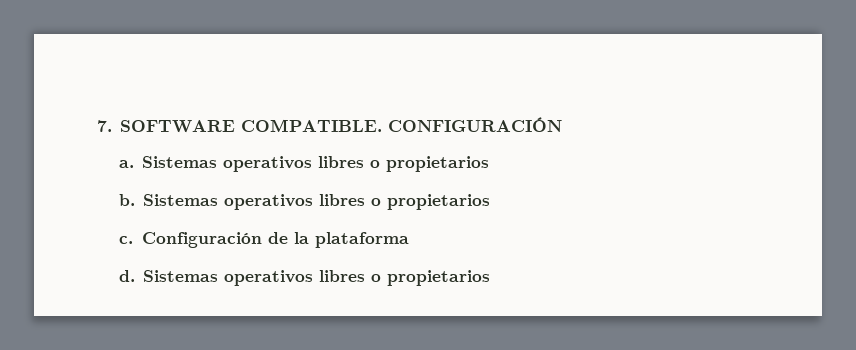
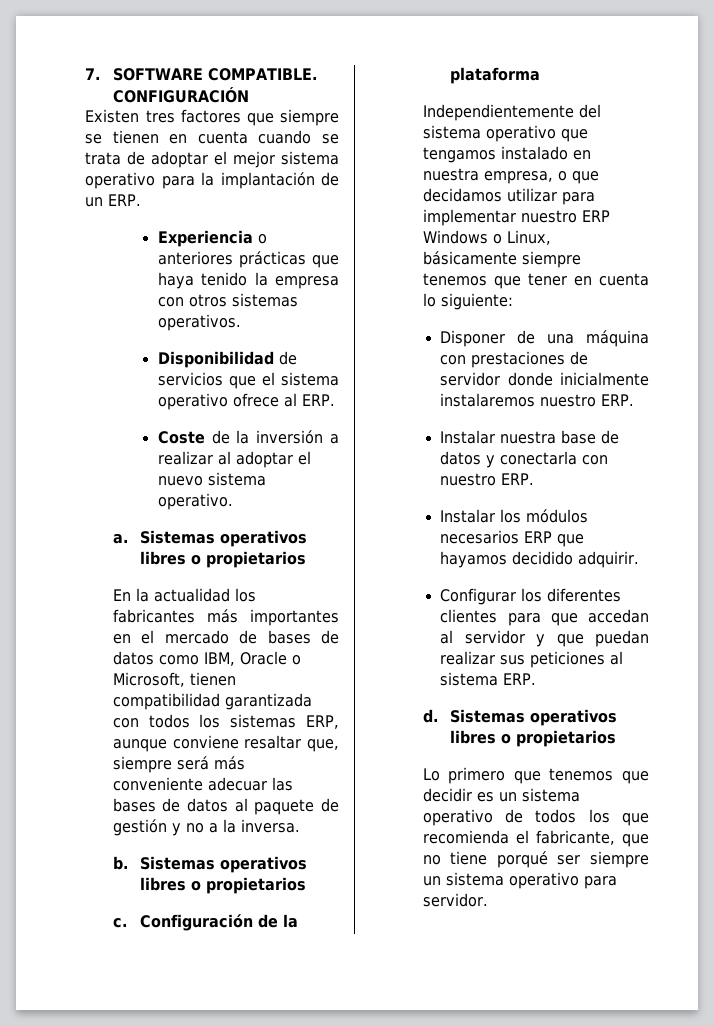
+ Existen tres factores que siempre se tienen en cuenta cuando se trata de adoptar el mejor sistema operativo para la implantación de un ERP.
+ Experiencia o anteriores prácticas que haya tenido la empresa con otros sistemas operativos.
+ Disponibilidad de servicios que el sistema operativo ofrece al ERP.
+ Coste de la inversión a realizar al adoptar el nuevo sistema operativo.
+ En la actualidad los fabricantes más importantes en el mercado de bases de datos como IBM, Oracle o Microsoft, tienen compatibilidad garantizada con todos los sistemas ERP, aunque conviene resaltar que, siempre será más conveniente adecuar las bases de datos al paquete de gestión y no a la inversa.
+ Independientemente del sistema operativo que tengamos instalado en nuestra empresa, o que decidamos utilizar para implementar nuestro ERP Windows o Linux, básicamente siempre tenemos que tener en cuenta lo siguiente:
+ Disponer de una máquina con prestaciones de servidor donde inicialmente instalaremos nuestro ERP.
+ Instalar nuestra base de datos y conectarla con nuestro ERP.
+ Instalar los módulos necesarios ERP que hayamos decidido adquirir.
+ Configurar los diferentes clientes para que accedan al servidor y que puedan realizar sus peticiones al sistema ERP.
+ Lo primero que tenemos que decidir es un sistema operativo de todos los que recomienda el fabricante, que no tiene porqué ser siempre un sistema operativo para servidor.

